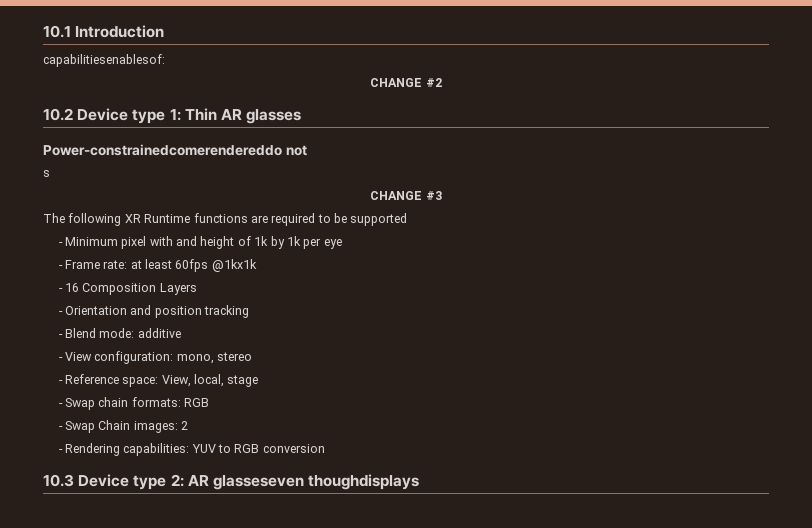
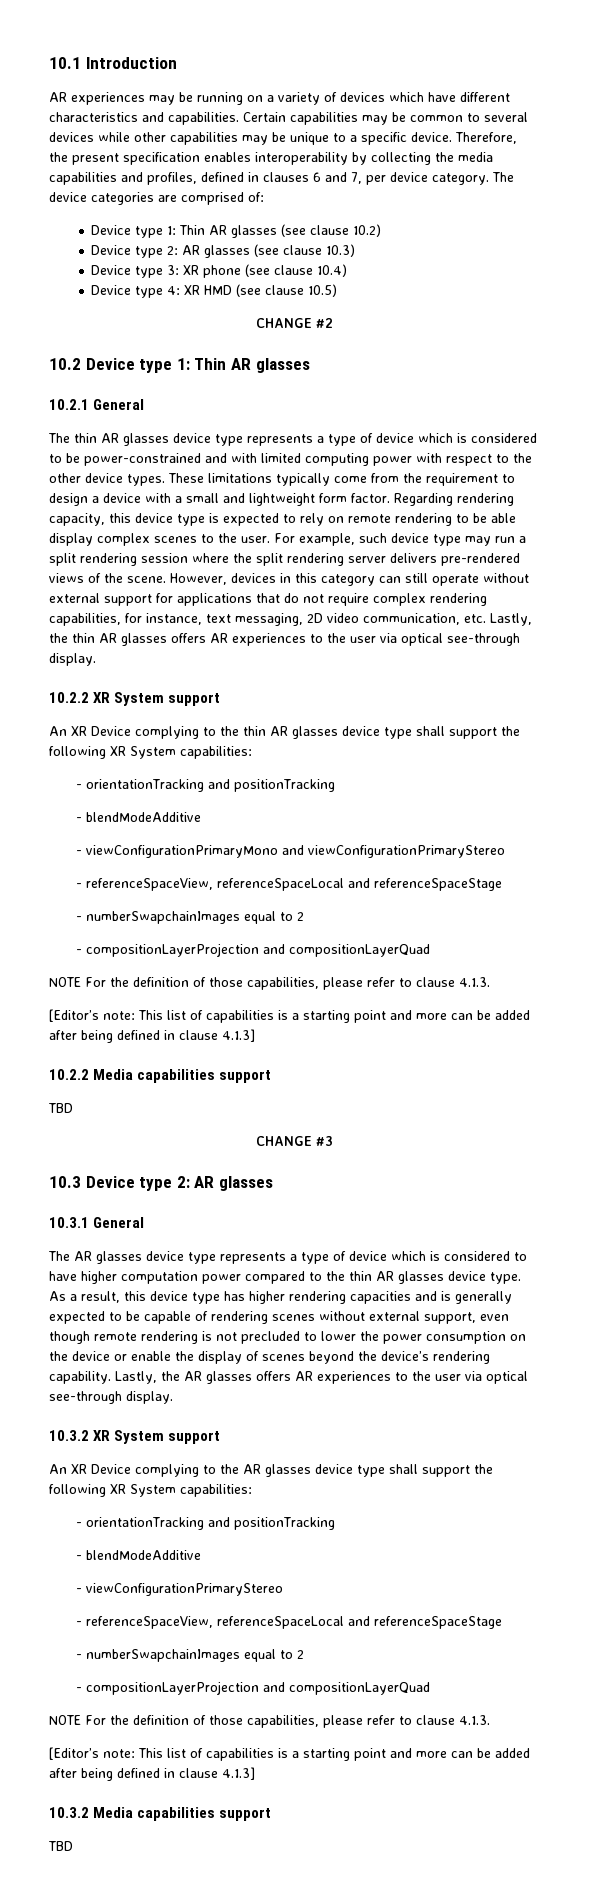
- capabilitiesenablesof:
+ AR experiences may be running on a variety of devices which have different characteristics and capabilities. Certain capabilities may be common to several devices while other capabilities may be unique to a specific device. Therefore, the present specification enables interoperability by collecting the media capabilities and profiles, defined in clauses 6 and 7, per device category. The device categories are comprised of:
+ Device type 1: Thin AR glasses (see clause 10.2)
+ Device type 2: AR glasses (see clause 10.3)
+ Device type 3: XR phone (see clause 10.4)
+ Device type 4: XR HMD (see clause 10.5)
- Power-constrainedcomerendereddo not
- s
+ 10.2.1 General
+ The thin AR glasses device type represents a type of device which is considered to be power-constrained and with limited computing power with respect to the other device types. These limitations typically come from the requirement to design a device with a small and lightweight form factor. Regarding rendering capacity, this device type is expected to rely on remote rendering to be able display complex scenes to the user. For example, such device type may run a split rendering session where the split rendering server delivers pre-rendered views of the scene. However, devices in this category can still operate without external support for applications that do not require complex rendering capabilities, for instance, text messaging, 2D video communication, etc. Lastly, the thin AR glasses offers AR experiences to the user via optical see-through display.
+ 10.2.2 XR System support
+ An XR Device complying to the thin AR glasses device type shall support the following XR System capabilities:
+ - orientationTracking and positionTracking
+ - blendModeAdditive
+ - viewConfigurationPrimaryMono and viewConfigurationPrimaryStereo
+ - referenceSpaceView, referenceSpaceLocal and referenceSpaceStage
+ - numberSwapchainImages equal to 2
+ - compositionLayerProjection and compositionLayerQuad
+ NOTE For the definition of those capabilities, please refer to clause 4.1.3.
+ [Editor’s note: This list of capabilities is a starting point and more can be added after being defined in clause 4.1.3]
+ 10.2.2 Media capabilities support
+ TBD
  CHANGE #3
- The following XR Runtime functions are required to be supported
- - Minimum pixel with and height of 1k by 1k per eye
- - Frame rate: at least 60fps @1kx1k
- - 16 Composition Layers
- - Orientation and position tracking
- - Blend mode: additive
- - View configuration: mono, stereo
- - Reference space: View, local, stage
- - Swap chain formats: RGB
- - Swap Chain images: 2
- - Rendering capabilities: YUV to RGB conversion
- 10.3 Device type 2: AR glasseseven thoughdisplays
+ 10.3 Device type 2: AR glasses
+ 10.3.1 General
+ The AR glasses device type represents a type of device which is considered to have higher computation power compared to the thin AR glasses device type. As a result, this device type has higher rendering capacities and is generally expected to be capable of rendering scenes without external support, even though remote rendering is not precluded to lower the power consumption on the device or enable the display of scenes beyond the device’s rendering capability. Lastly, the AR glasses offers AR experiences to the user via optical see-through display.
+ 10.3.2 XR System support
+ An XR Device complying to the AR glasses device type shall support the following XR System capabilities:
+ - orientationTracking and positionTracking
+ - blendModeAdditive
+ - viewConfigurationPrimaryStereo
+ - referenceSpaceView, referenceSpaceLocal and referenceSpaceStage
+ - numberSwapchainImages equal to 2
+ - compositionLayerProjection and compositionLayerQuad
+ NOTE For the definition of those capabilities, please refer to clause 4.1.3.
+ [Editor’s note: This list of capabilities is a starting point and more can be added after being defined in clause 4.1.3]
+ 10.3.2 Media capabilities support
+ TBD

